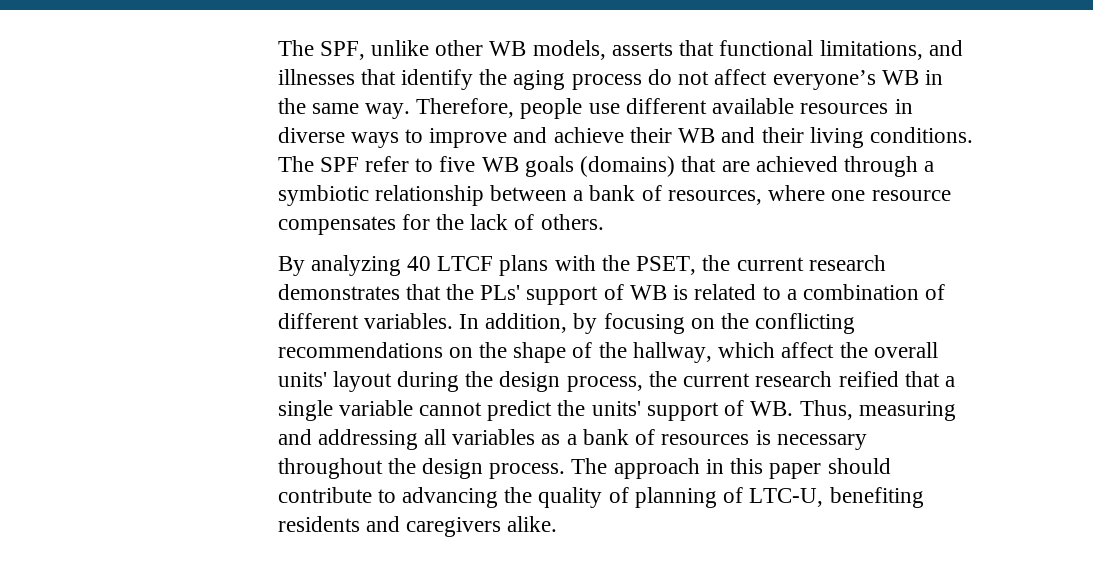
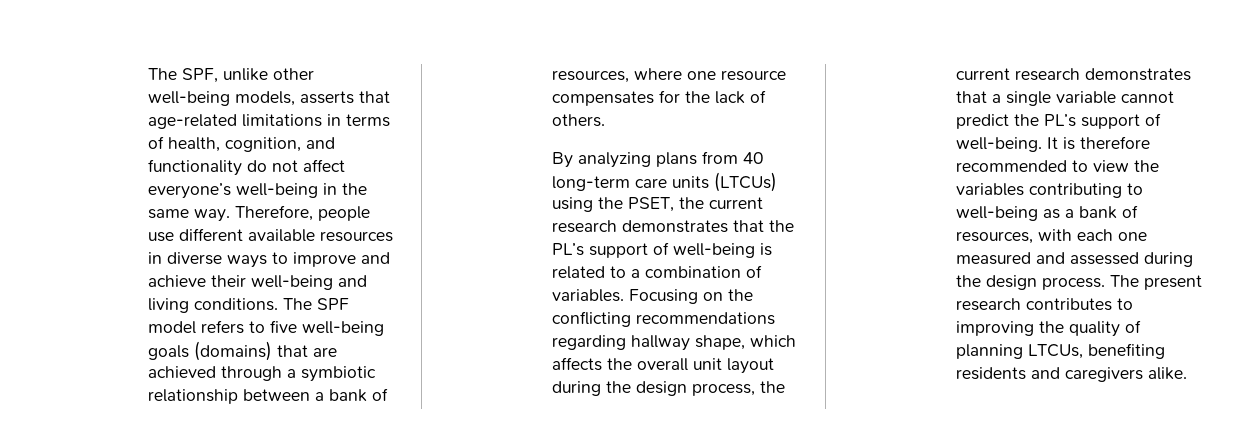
- The SPF, unlike other WB models, asserts that functional limitations, and illnesses that identify the aging process do not affect everyone’s WB in the same way.
+ The SPF, unlike other well-being models, asserts that age-related limitations in terms of health, cognition, and functionality do not affect everyone’s well-being in the same way.
- Therefore, people use different available resources in diverse ways to improve and achieve their WB and their living conditions.
+ Therefore, people use different available resources in diverse ways to improve and achieve their well-being and living conditions.
- The SPF refer to five WB goals (domains) that are achieved through a symbiotic relationship between a bank of resources, where one resource compensates for the lack of others.
+ The SPF model refers to five well-being goals (domains) that are achieved through a symbiotic relationship between a bank of resources, where one resource compensates for the lack of others.
- By analyzing 40 LTCF plans with the PSET, the current research demonstrates that the PLs' support of WB is related to a combination of different variables. In addition, by focusing on the conflicting recommendations on the shape of the hallway, which affect the overall units' layout during the design process, the current research reified that a single variable cannot predict the units' support of WB. Thus, measuring and addressing all variables as a bank of resources is necessary throughout the design process. The approach in this paper should contribute to advancing the quality of planning of LTC-U, benefiting residents and caregivers alike.
+ By analyzing plans from 40 long-term care units (LTCUs) using the PSET, the current research demonstrates that the PL’s support of well-being is related to a combination of variables. Focusing on the conflicting recommendations regarding hallway shape, which affects the overall unit layout during the design process, the current research demonstrates that a single variable cannot predict the PL’s support of well-being. It is therefore recommended to view the variables contributing to well-being as a bank of resources, with each one measured and assessed during the design process. The present research contributes to improving the quality of planning LTCUs, benefiting residents and caregivers alike.

